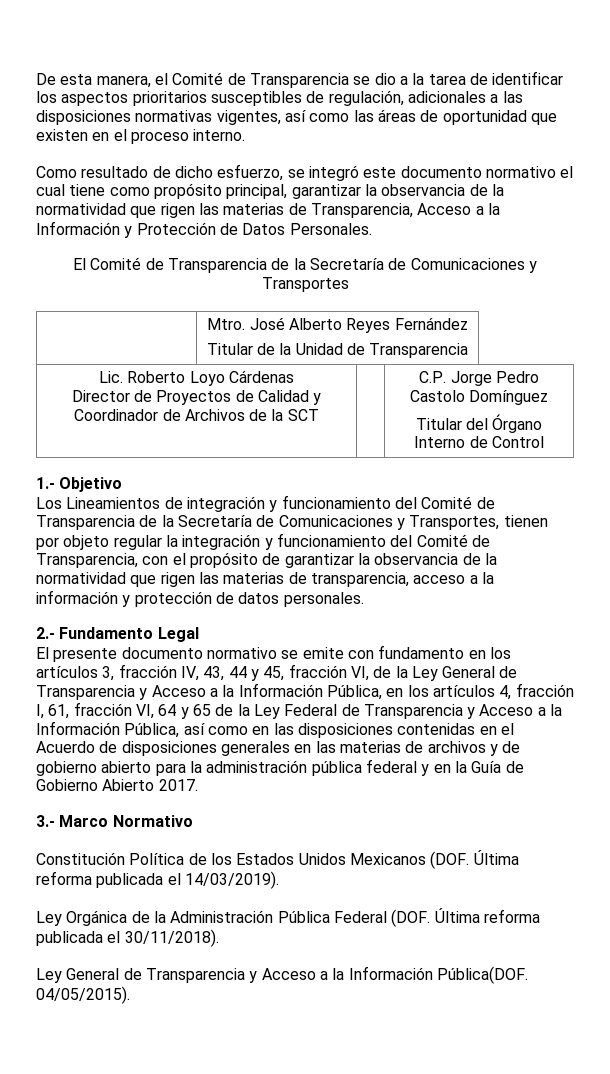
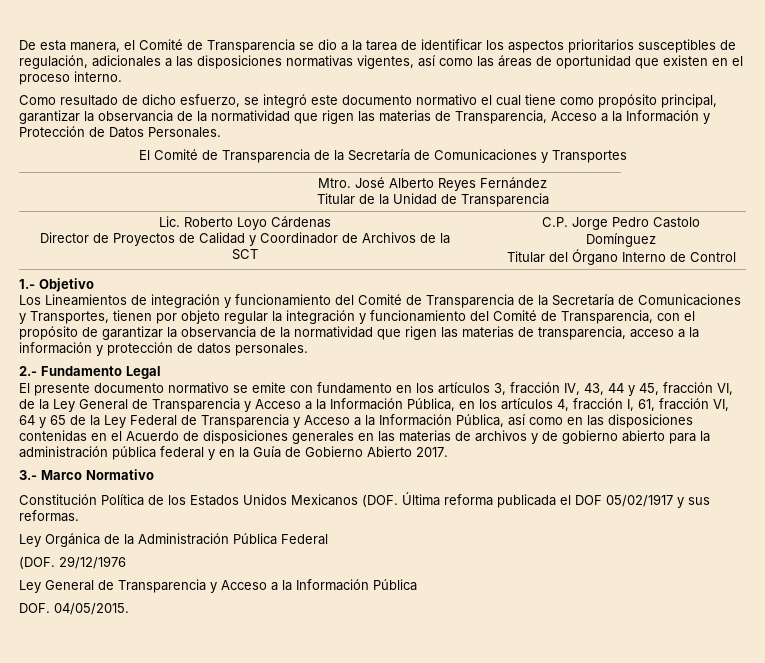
- Constitución Política de los Estados Unidos Mexicanos (DOF. Última reforma publicada el 14/03/2019).
+ Constitución Política de los Estados Unidos Mexicanos (DOF. Última reforma publicada el DOF 05/02/1917 y sus reformas.
- Ley Orgánica de la Administración Pública Federal (DOF. Última reforma publicada el 30/11/2018).
- Ley General de Transparencia y Acceso a la Información Pública(DOF. 04/05/2015).
+ Ley Orgánica de la Administración Pública Federal
+ (DOF. 29/12/1976
+ Ley General de Transparencia y Acceso a la Información Pública
+ DOF. 04/05/2015.

